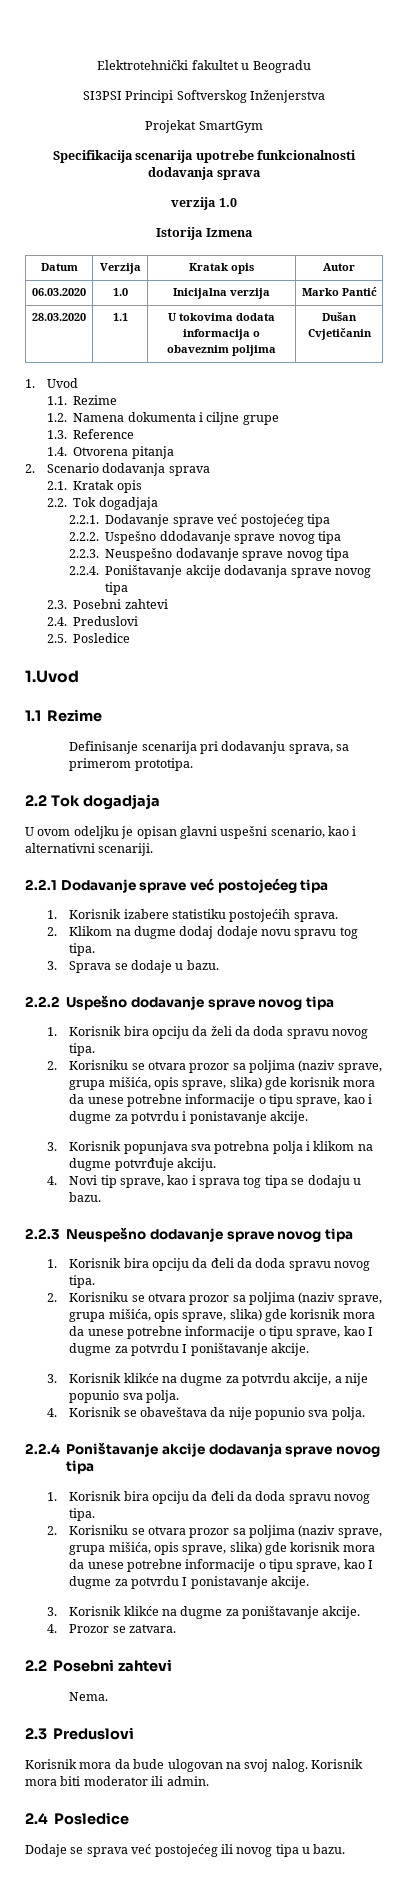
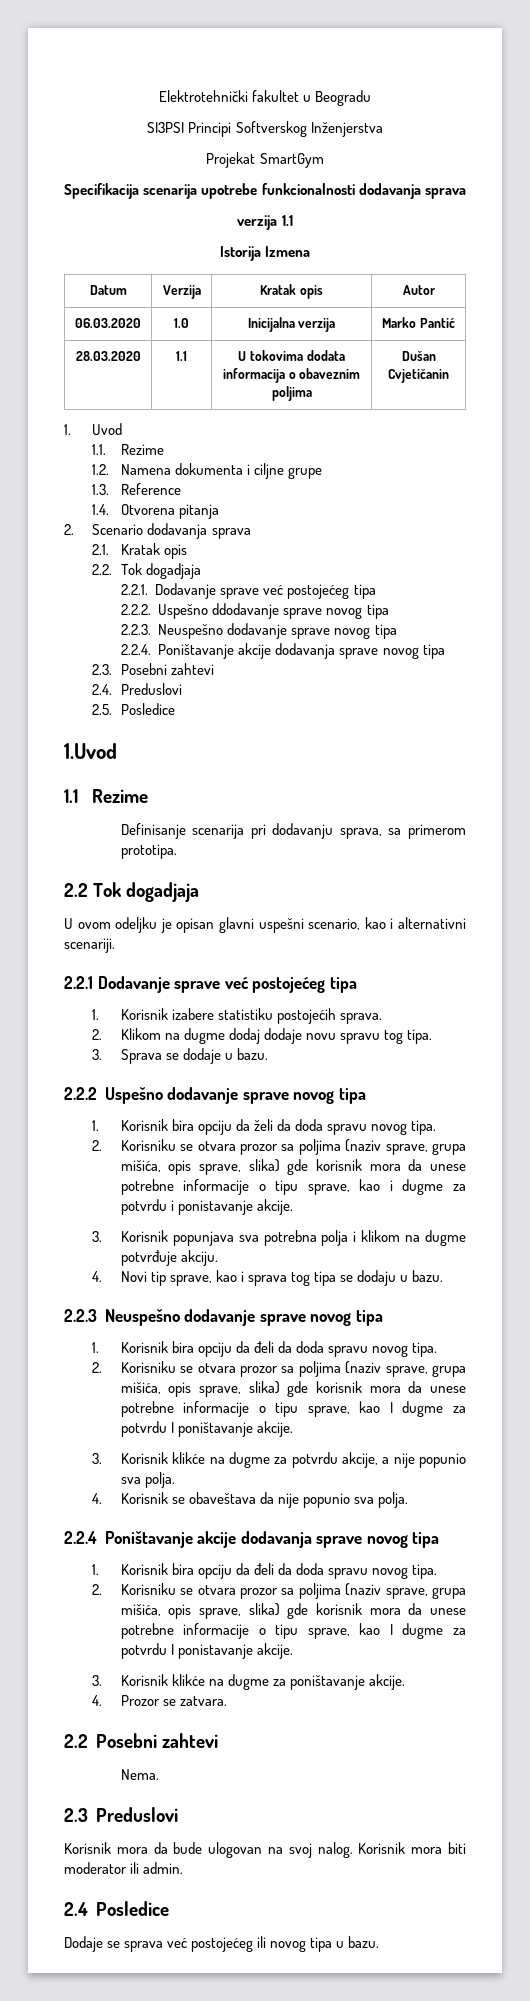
- verzija 1.0
+ verzija 1.1

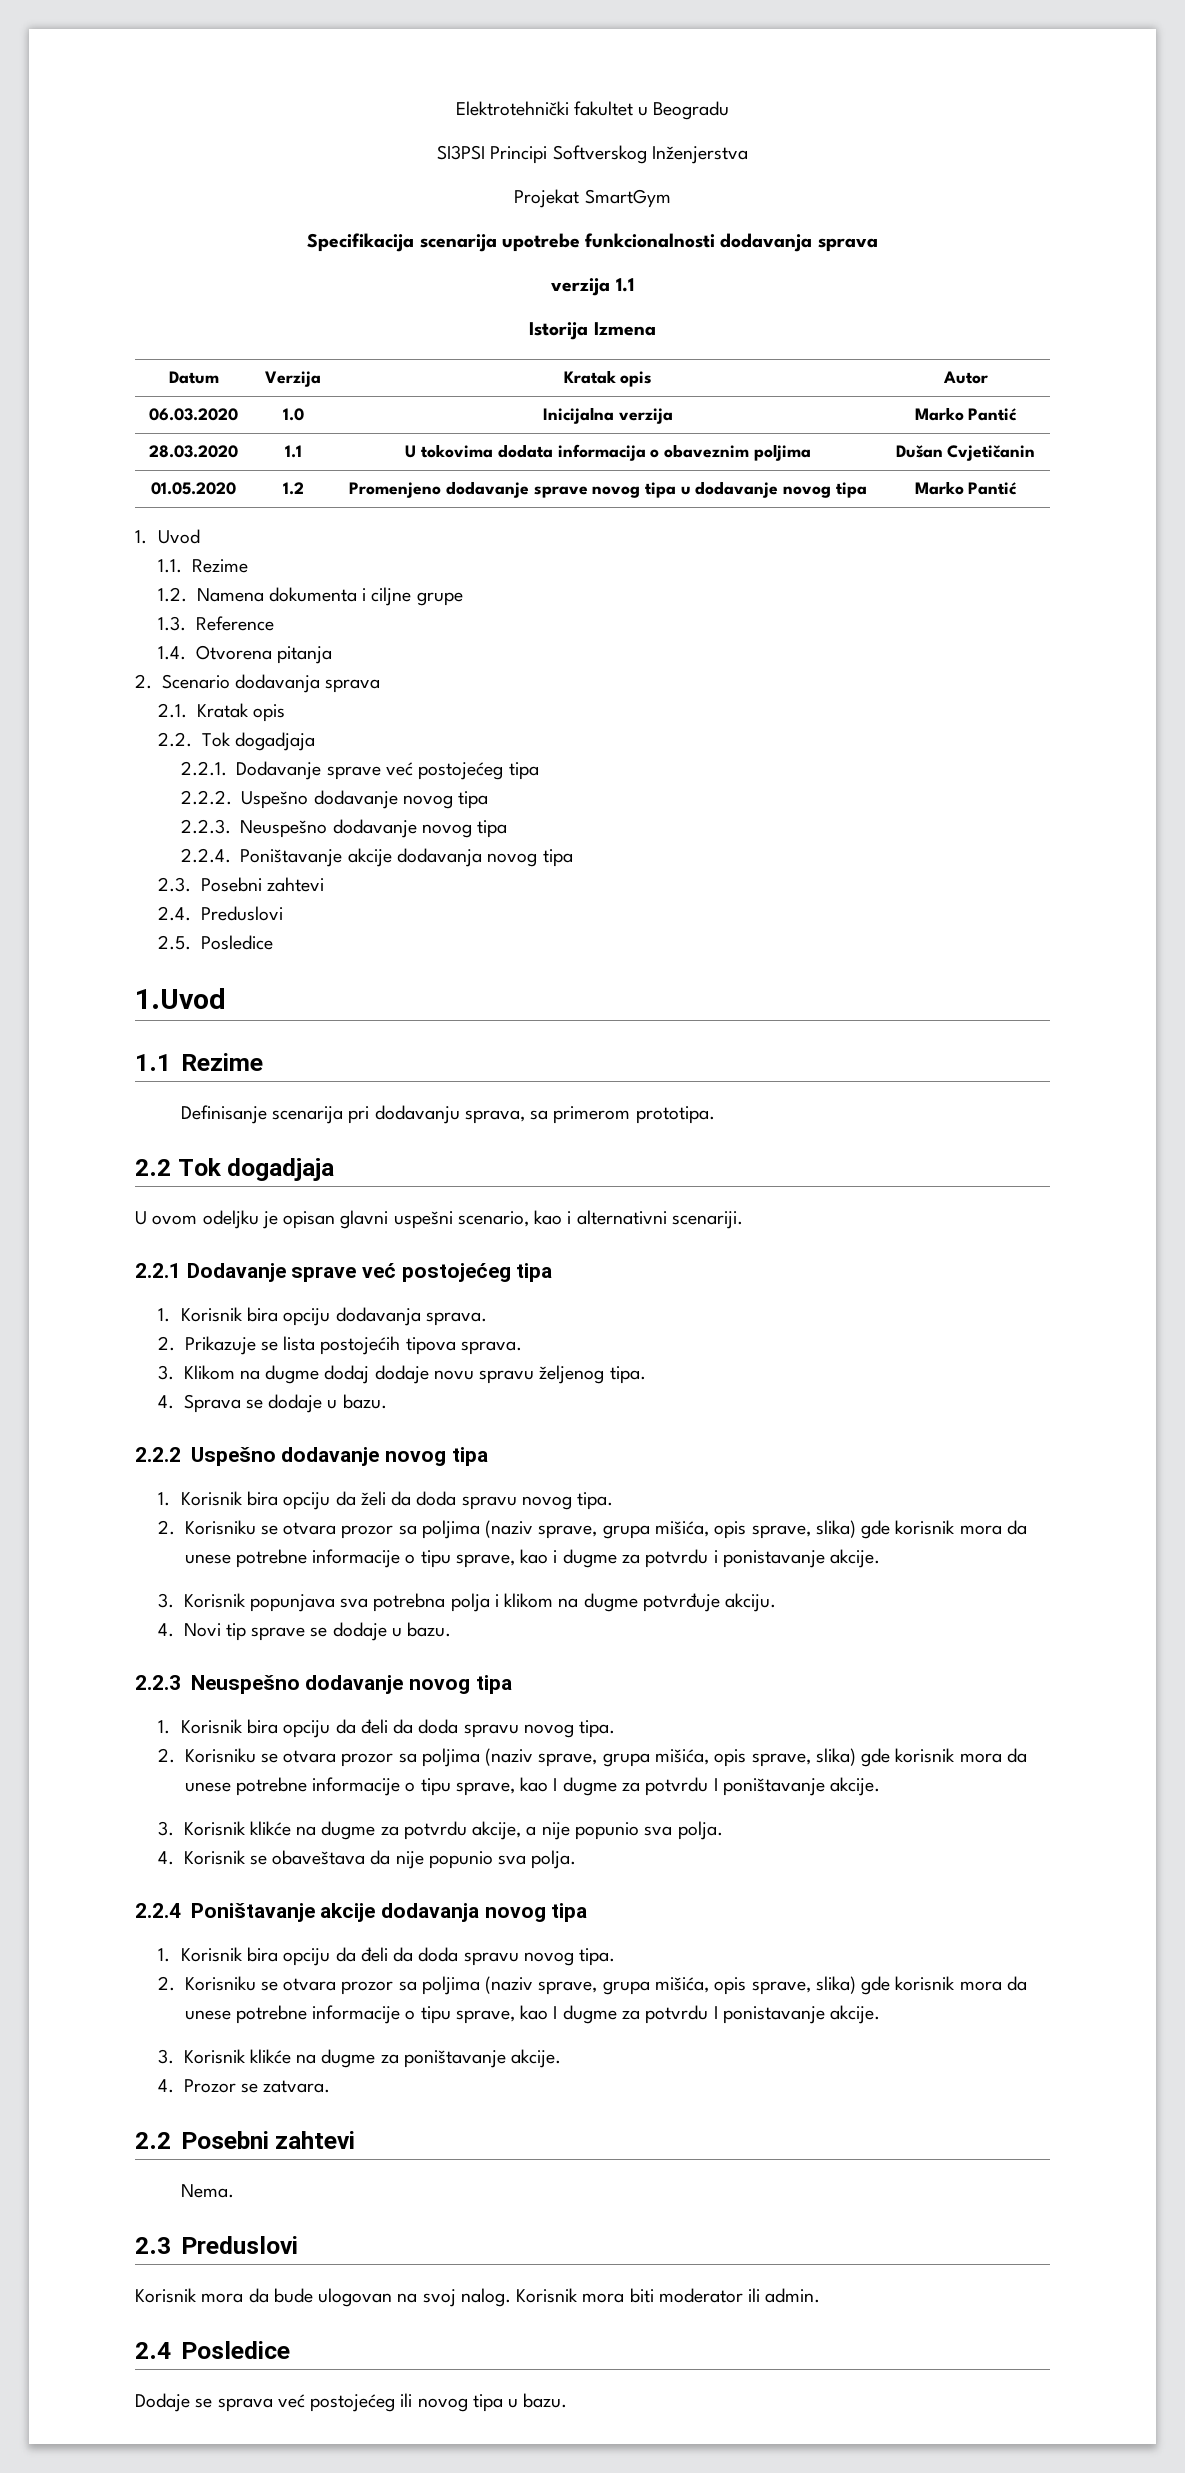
+ 01.05.2020 | 1.2 | Promenjeno dodavanje sprave novog tipa u dodavanje novog tipa | Marko Pantić
- 2.2.2. Uspešno ddodavanje sprave novog tipa
+ 2.2.2. Uspešno dodavanje novog tipa
- 2.2.3. Neuspešno dodavanje sprave novog tipa
+ 2.2.3. Neuspešno dodavanje novog tipa
- 2.2.4. Poništavanje akcije dodavanja sprave novog tipa
+ 2.2.4. Poništavanje akcije dodavanja novog tipa
- 1. Korisnik izabere statistiku postojećih sprava.
- 2. Klikom na dugme dodaj dodaje novu spravu tog tipa.
- 3. Sprava se dodaje u bazu.
+ 1. Korisnik bira opciju dodavanja sprava.
+ 2. Prikazuje se lista postojećih tipova sprava.
+ 3. Klikom na dugme dodaj dodaje novu spravu željenog tipa.
+ 4. Sprava se dodaje u bazu.
- 2.2.2 Uspešno dodavanje sprave novog tipa
+ 2.2.2 Uspešno dodavanje novog tipa
- 4. Novi tip sprave, kao i sprava tog tipa se dodaju u bazu.
+ 4. Novi tip sprave se dodaje u bazu.
- 2.2.3 Neuspešno dodavanje sprave novog tipa
+ 2.2.3 Neuspešno dodavanje novog tipa
- 2.2.4 Poništavanje akcije dodavanja sprave novog tipa
+ 2.2.4 Poništavanje akcije dodavanja novog tipa

